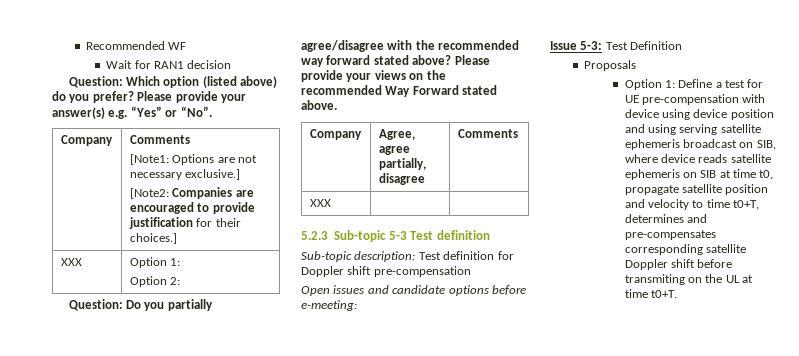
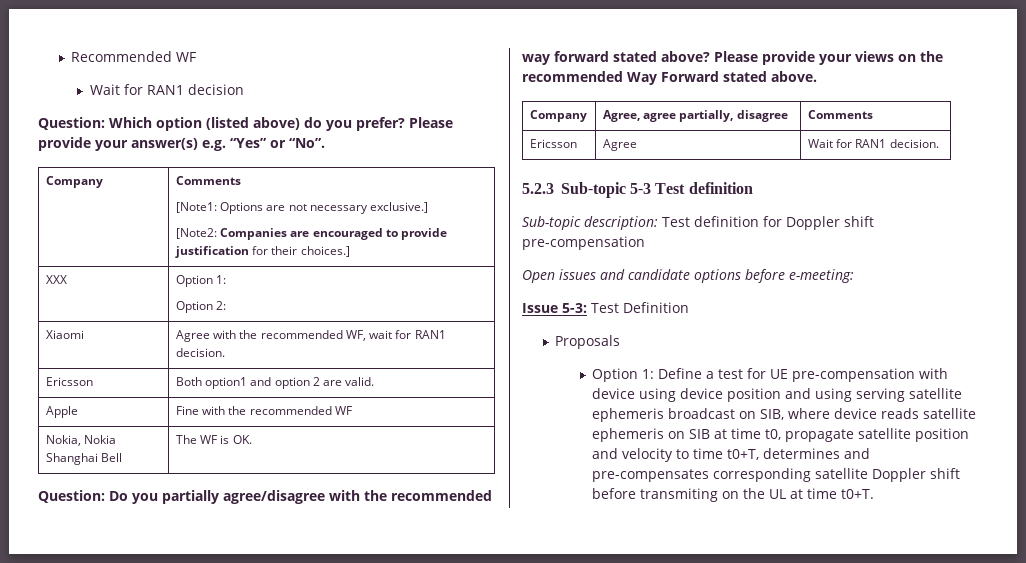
+ Xiaomi | Agree with the recommended WF, wait for RAN1 decision.
+ Ericsson | Both option1 and option 2 are valid.
+ Apple | Fine with the recommended WF
+ Nokia, Nokia Shanghai Bell | The WF is OK.
- XXX | |
+ Ericsson | Agree | Wait for RAN1 decision.

